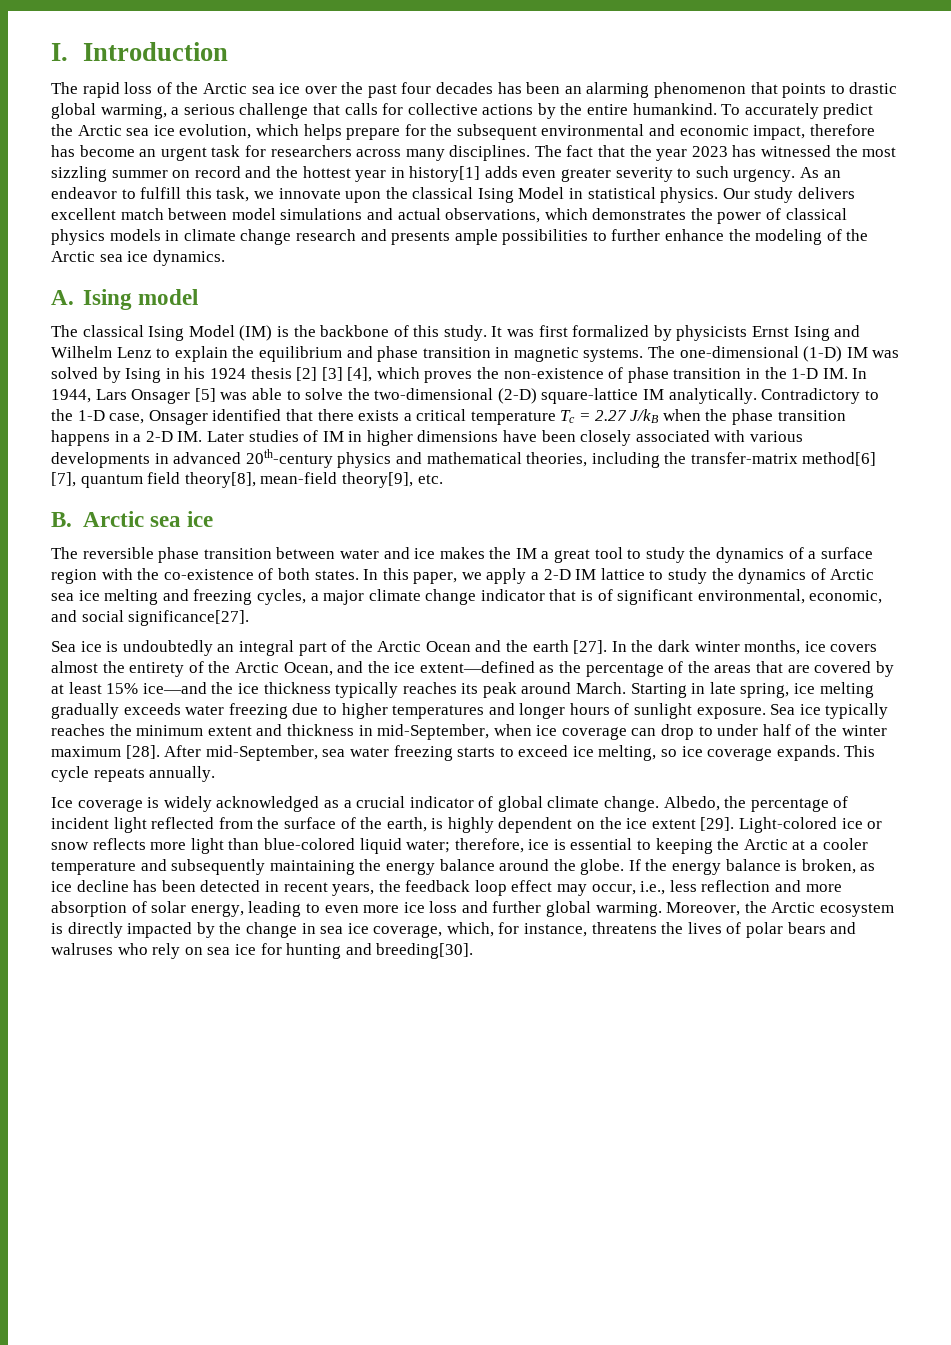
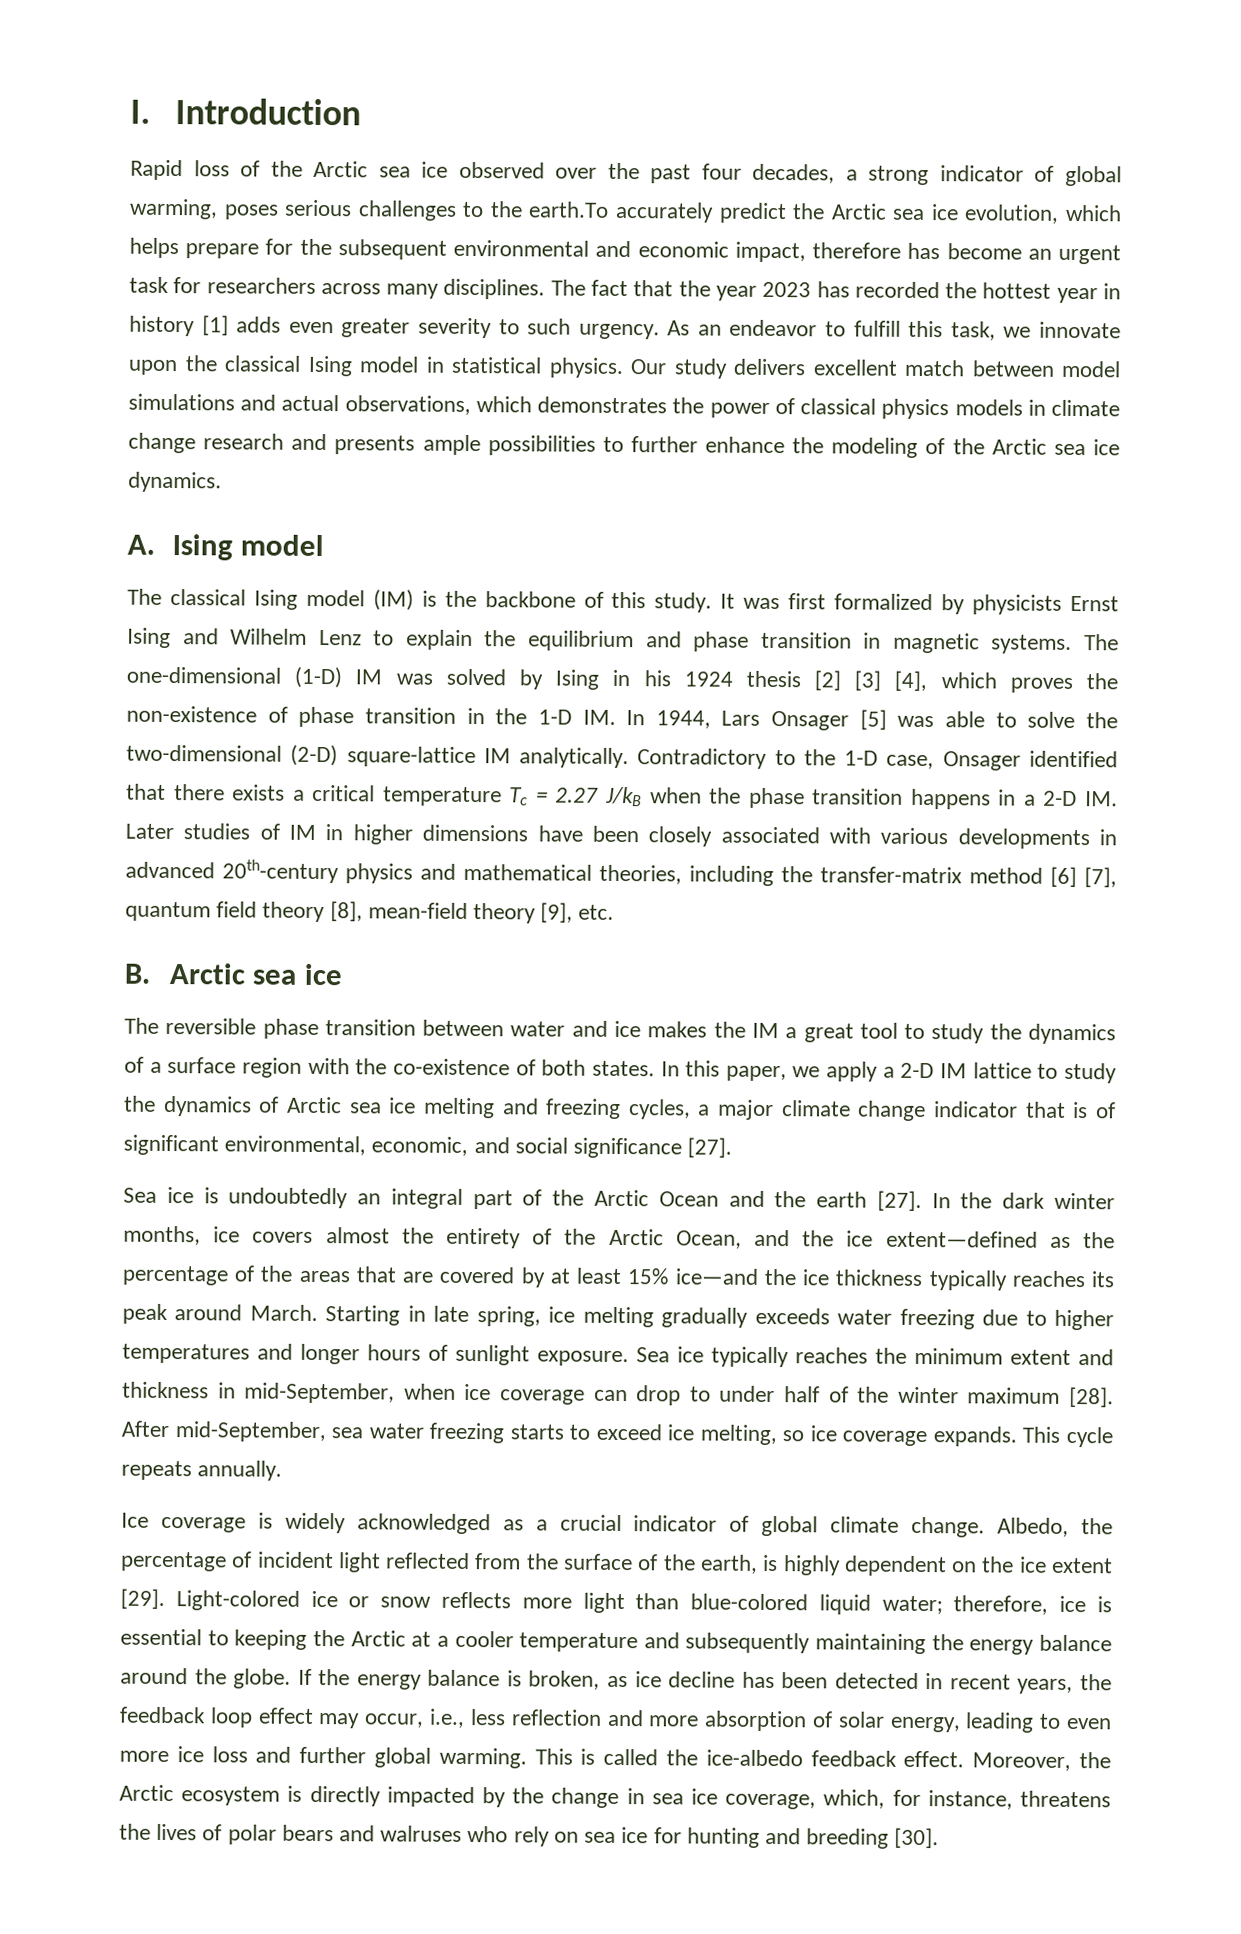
- The rapid loss of the Arctic sea ice over the past four decades has been an alarming phenomenon that points to drastic global warming, a serious challenge that calls for collective actions by the entire humankind. To accurately predict the Arctic sea ice evolution, which helps prepare for the subsequent environmental and economic impact, therefore has become an urgent task for researchers across many disciplines.
+ Rapid loss of the Arctic sea ice observed over the past four decades, a strong indicator of global warming, poses serious challenges to the earth.To accurately predict the Arctic sea ice evolution, which helps prepare for the subsequent environmental and economic impact, therefore has become an urgent task for researchers across many disciplines.
- The fact that the year 2023 has witnessed the most sizzling summer on record and the hottest year in history[1] adds even greater severity to such urgency.
+ The fact that the year 2023 has recorded the hottest year in history [1] adds even greater severity to such urgency.
- As an endeavor to fulfill this task, we innovate upon the classical Ising Model in statistical physics.
+ As an endeavor to fulfill this task, we innovate upon the classical Ising model in statistical physics.
- The classical Ising Model (IM) is the backbone of this study.
+ The classical Ising model (IM) is the backbone of this study.
- Contradictory to the 1-D case, Onsager identified that there exists a critical temperature Tc = 2.27 J/kB when the phase transition happens in a 2-D IM. Later studies of IM in higher dimensions have been closely associated with various developments in advanced 20th-century physics and mathematical theories, including the transfer-matrix method[6] [7], quantum field theory[8], mean-field theory[9], etc.
+ Contradictory to the 1-D case, Onsager identified that there exists a critical temperature Tc = 2.27 J/kB when the phase transition happens in a 2-D IM. Later studies of IM in higher dimensions have been closely associated with various developments in advanced 20th-century physics and mathematical theories, including the transfer-matrix method [6] [7], quantum field theory [8], mean-field theory [9], etc.
- In this paper, we apply a 2-D IM lattice to study the dynamics of Arctic sea ice melting and freezing cycles, a major climate change indicator that is of significant environmental, economic, and social significance[27].
+ In this paper, we apply a 2-D IM lattice to study the dynamics of Arctic sea ice melting and freezing cycles, a major climate change indicator that is of significant environmental, economic, and social significance [27].
+ This is called the ice-albedo feedback effect.
- Moreover, the Arctic ecosystem is directly impacted by the change in sea ice coverage, which, for instance, threatens the lives of polar bears and walruses who rely on sea ice for hunting and breeding[30].
+ Moreover, the Arctic ecosystem is directly impacted by the change in sea ice coverage, which, for instance, threatens the lives of polar bears and walruses who rely on sea ice for hunting and breeding [30].

